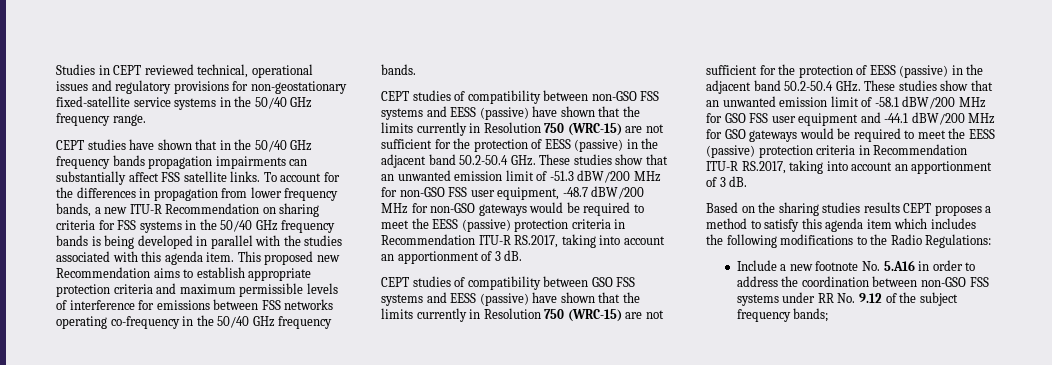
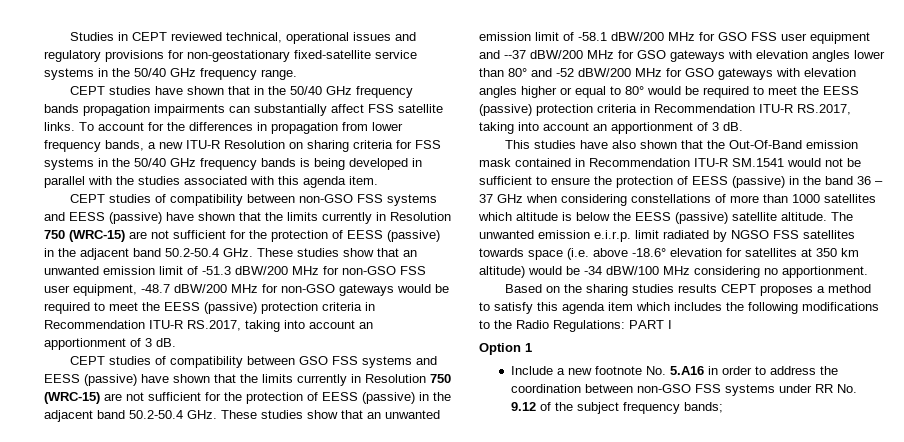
- To account for the differences in propagation from lower frequency bands, a new ITU-R Recommendation on sharing criteria for FSS systems in the 50/40 GHz frequency bands is being developed in parallel with the studies associated with this agenda item. This proposed new Recommendation aims to establish appropriate protection criteria and maximum permissible levels of interference for emissions between FSS networks operating co-frequency in the 50/40 GHz frequency bands.
+ To account for the differences in propagation from lower frequency bands, a new ITU-R Resolution on sharing criteria for FSS systems in the 50/40 GHz frequency bands is being developed in parallel with the studies associated with this agenda item.
- CEPT studies of compatibility between GSO FSS systems and EESS (passive) have shown that the limits currently in Resolution 750 (WRC-15) are not sufficient for the protection of EESS (passive) in the adjacent band 50.2-50.4 GHz. These studies show that an unwanted emission limit of -58.1 dBW/200 MHz for GSO FSS user equipment and -44.1 dBW/200 MHz for GSO gateways would be required to meet the EESS (passive) protection criteria in Recommendation ITU-R RS.2017, taking into account an apportionment of 3 dB.
+ CEPT studies of compatibility between GSO FSS systems and EESS (passive) have shown that the limits currently in Resolution 750 (WRC-15) are not sufficient for the protection of EESS (passive) in the adjacent band 50.2-50.4 GHz. These studies show that an unwanted emission limit of -58.1 dBW/200 MHz for GSO FSS user equipment and --37 dBW/200 MHz for GSO gateways with elevation angles lower than 80° and -52 dBW/200 MHz for GSO gateways with elevation angles higher or equal to 80° would be required to meet the EESS (passive) protection criteria in Recommendation ITU-R RS.2017, taking into account an apportionment of 3 dB.
+ This studies have also shown that the Out-Of-Band emission mask contained in Recommendation ITU-R SM.1541 would not be sufficient to ensure the protection of EESS (passive) in the band 36 – 37 GHz when considering constellations of more than 1000 satellites which altitude is below the EESS (passive) satellite altitude. The unwanted emission e.i.r.p. limit radiated by NGSO FSS satellites towards space (i.e. above -18.6° elevation for satellites at 350 km altitude) would be -34 dBW/100 MHz considering no apportionment.
- Based on the sharing studies results CEPT proposes a method to satisfy this agenda item which includes the following modifications to the Radio Regulations:
+ Based on the sharing studies results CEPT proposes a method to satisfy this agenda item which includes the following modifications to the Radio Regulations: PART I
+ Option 1

